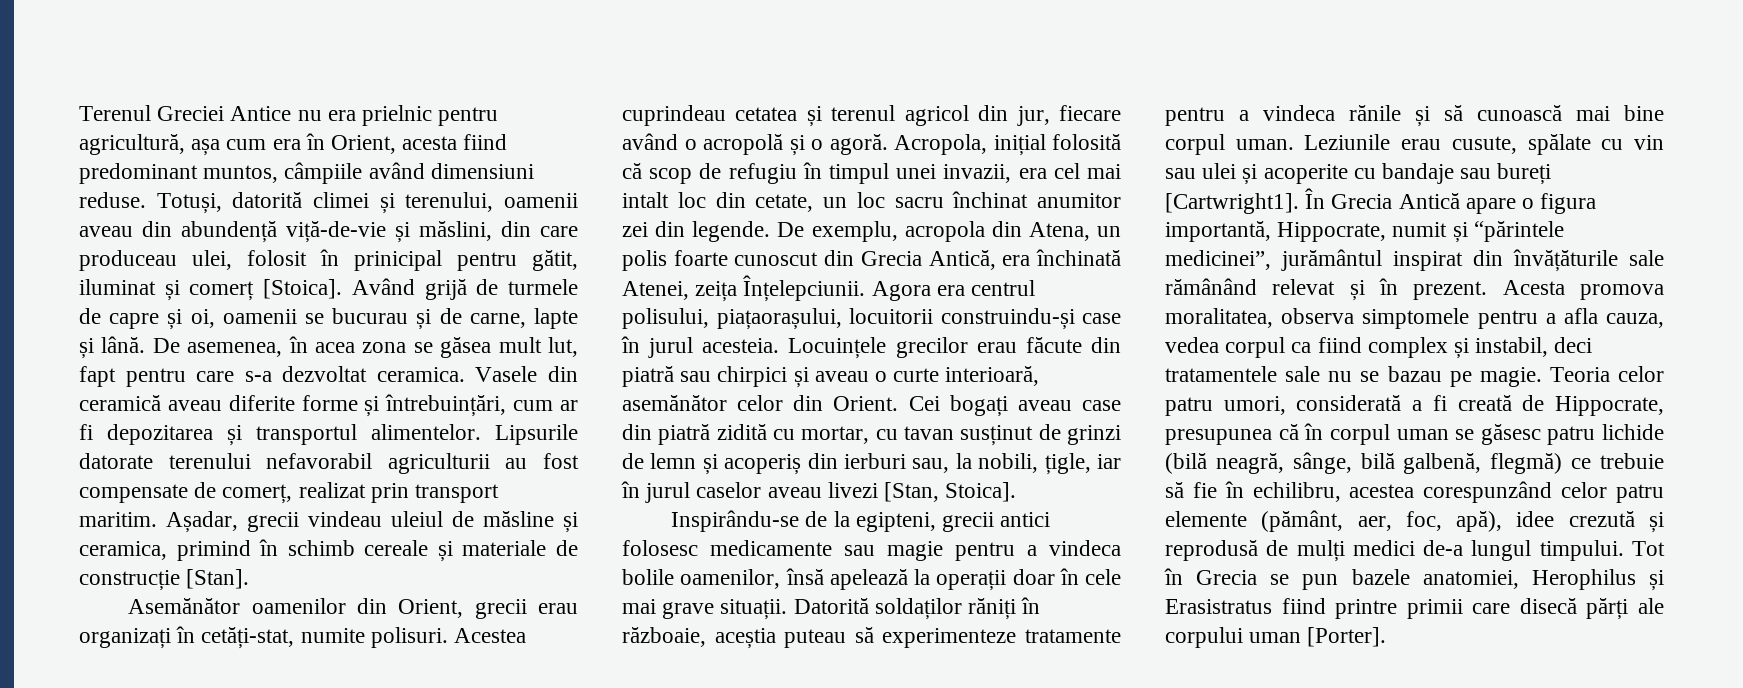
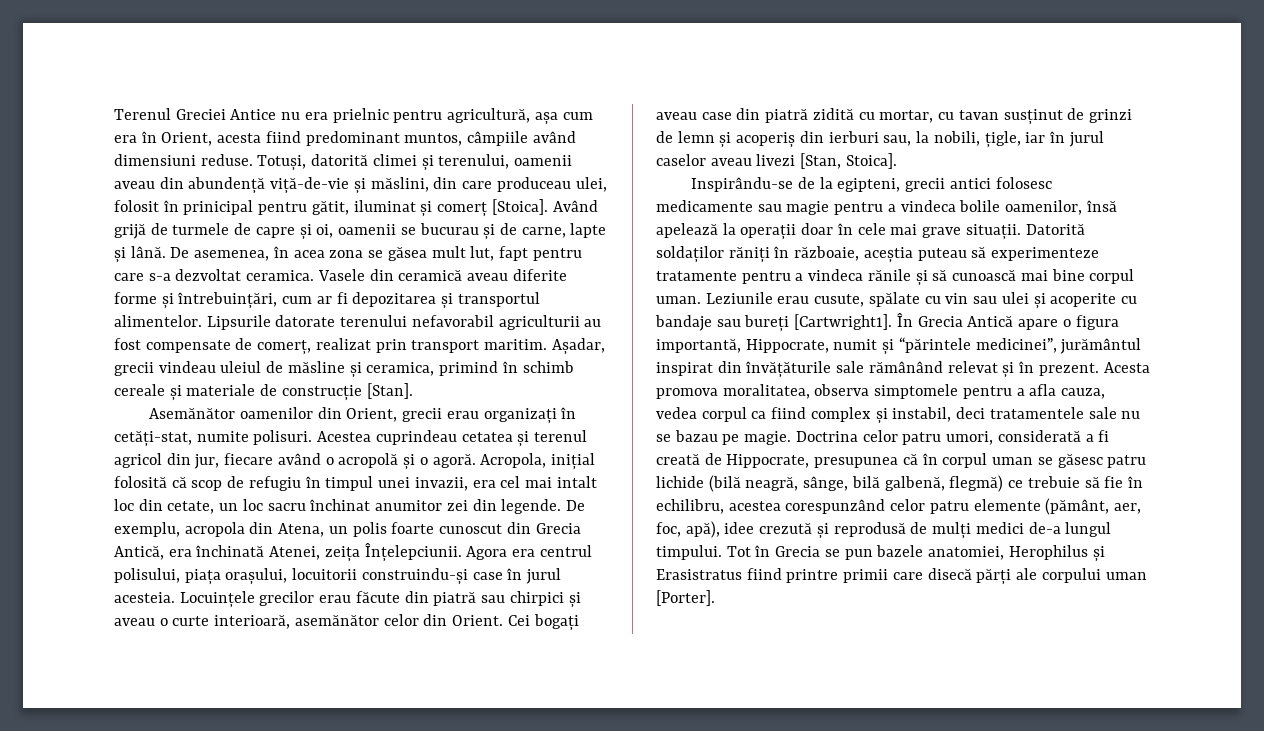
- Agora era centrul polisului, piațaorașului, locuitorii construindu-și case în jurul acesteia.
+ Agora era centrul polisului, piața orașului, locuitorii construindu-și case în jurul acesteia.
- Teoria celor patru umori, considerată a fi creată de Hippocrate, presupunea că în corpul uman se găsesc patru lichide (bilă neagră, sânge, bilă galbenă, flegmă) ce trebuie să fie în echilibru, acestea corespunzând celor patru elemente (pământ, aer, foc, apă), idee crezută și reprodusă de mulți medici de-a lungul timpului.
+ Doctrina celor patru umori, considerată a fi creată de Hippocrate, presupunea că în corpul uman se găsesc patru lichide (bilă neagră, sânge, bilă galbenă, flegmă) ce trebuie să fie în echilibru, acestea corespunzând celor patru elemente (pământ, aer, foc, apă), idee crezută și reprodusă de mulți medici de-a lungul timpului.

